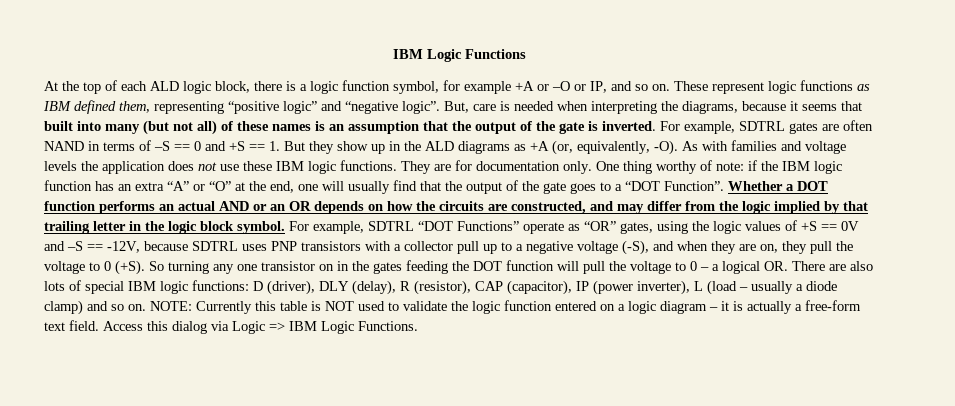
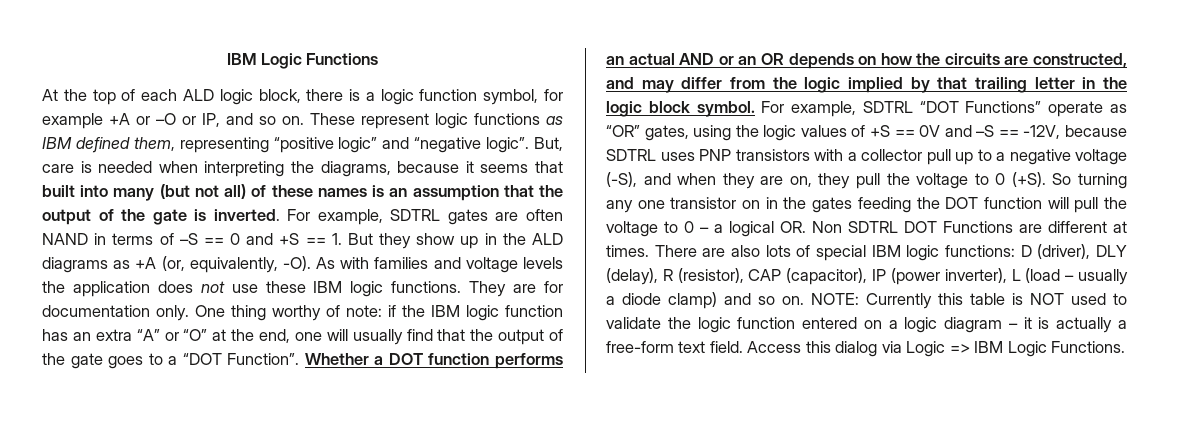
- So turning any one transistor on in the gates feeding the DOT function will pull the voltage to 0 – a logical OR. There are also lots of special IBM logic functions: D (driver), DLY (delay), R (resistor), CAP (capacitor), IP (power inverter), L (load – usually a diode clamp) and so on.
+ So turning any one transistor on in the gates feeding the DOT function will pull the voltage to 0 – a logical OR. Non SDTRL DOT Functions are different at times. There are also lots of special IBM logic functions: D (driver), DLY (delay), R (resistor), CAP (capacitor), IP (power inverter), L (load – usually a diode clamp) and so on.

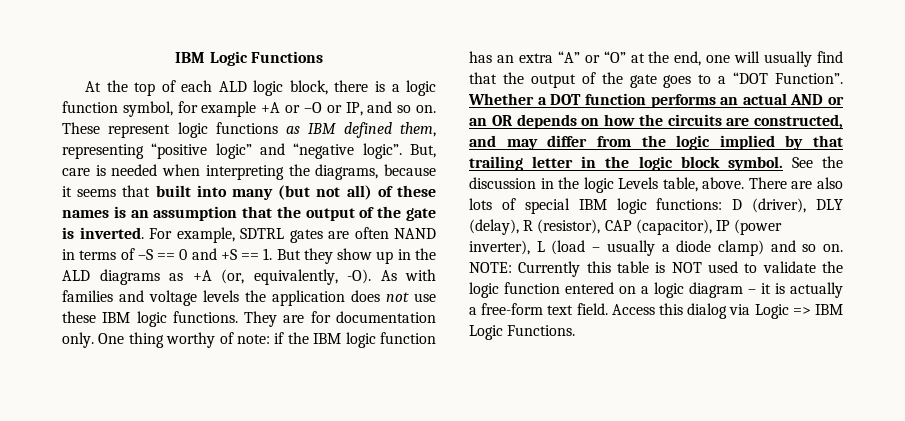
- For example, SDTRL “DOT Functions” operate as “OR” gates, using the logic values of +S == 0V and –S == -12V, because SDTRL uses PNP transistors with a collector pull up to a negative voltage (-S), and when they are on, they pull the voltage to 0 (+S). So turning any one transistor on in the gates feeding the DOT function will pull the voltage to 0 – a logical OR. Non SDTRL DOT Functions are different at times.
+ See the discussion in the logic Levels table, above.

